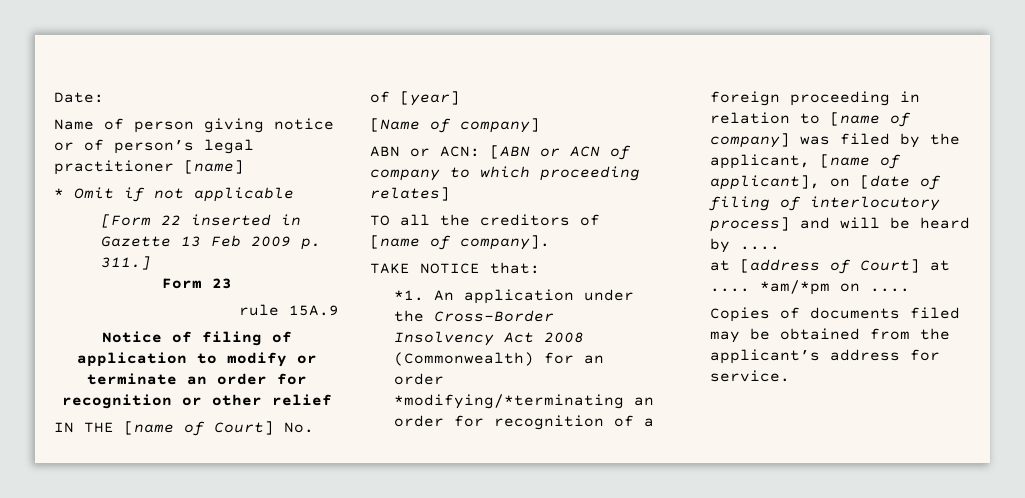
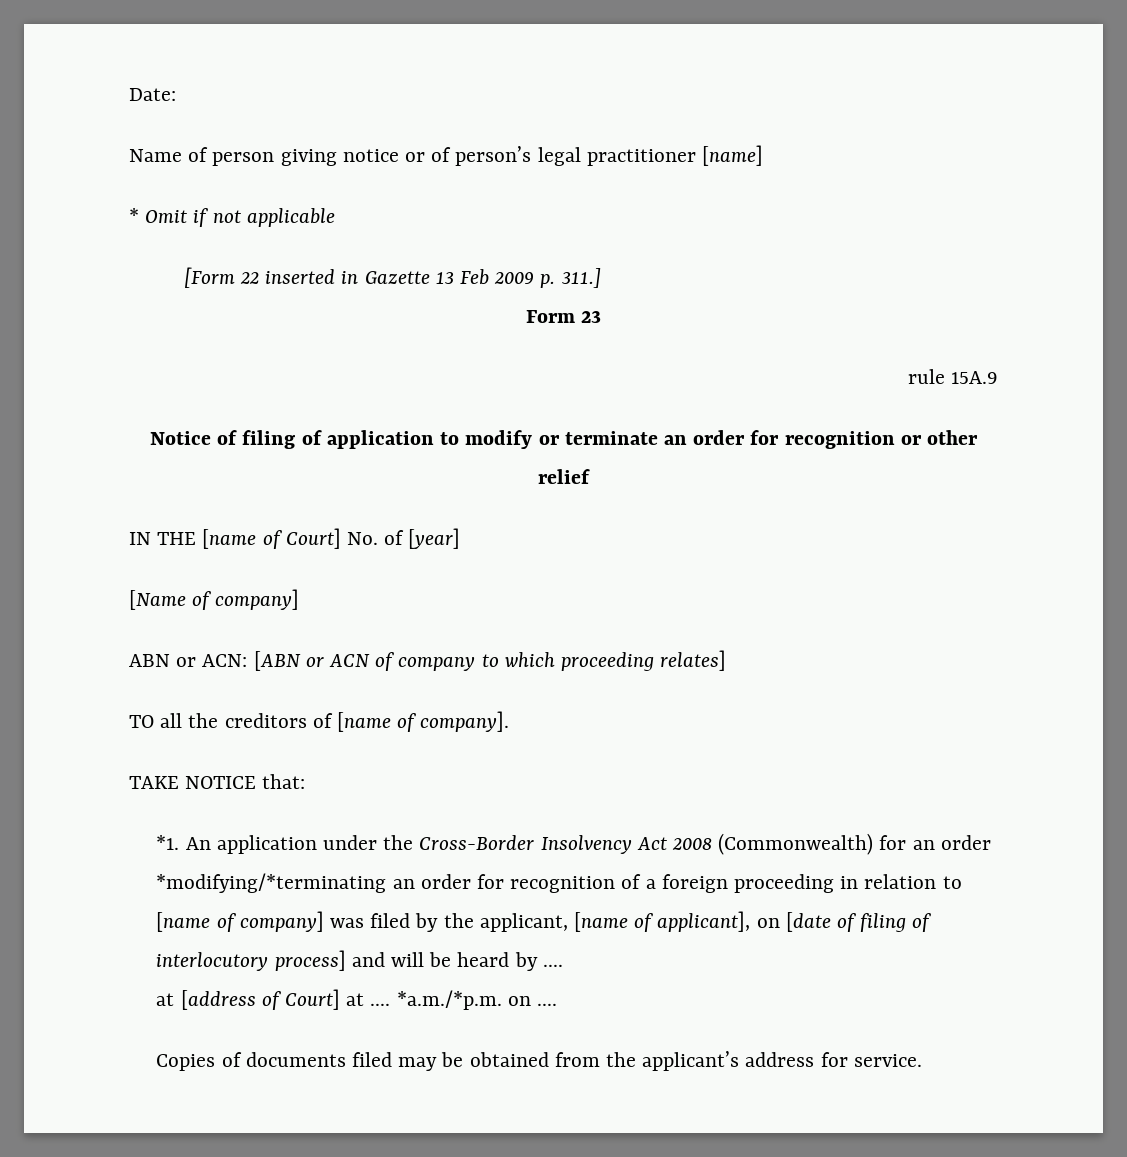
- *am/*pm on ....
+ *a.m./*p.m. on ....

